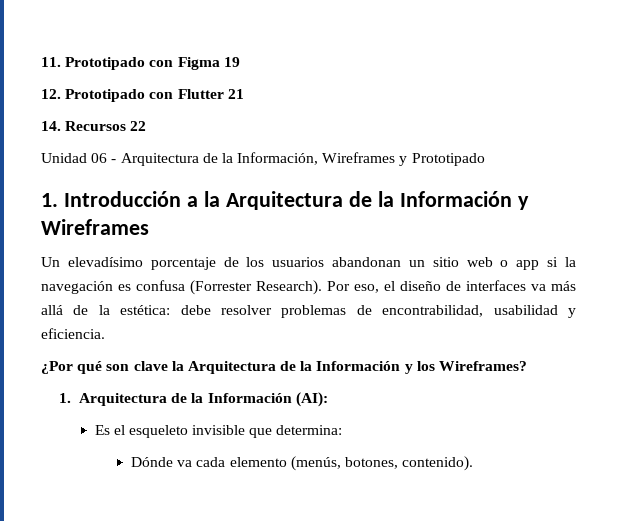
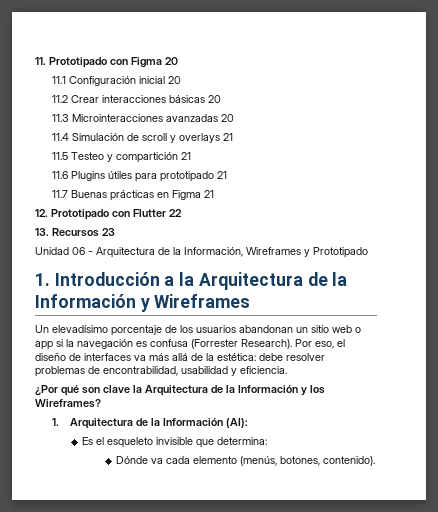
- 11. Prototipado con Figma 19
+ 11. Prototipado con Figma 20
+ 11.1 Configuración inicial 20
+ 11.2 Crear interacciones básicas 20
+ 11.3 Microinteracciones avanzadas 20
+ 11.4 Simulación de scroll y overlays 21
+ 11.5 Testeo y compartición 21
+ 11.6 Plugins útiles para prototipado 21
+ 11.7 Buenas prácticas en Figma 21
- 12. Prototipado con Flutter 21
- 14. Recursos 22
+ 12. Prototipado con Flutter 22
+ 13. Recursos 23

